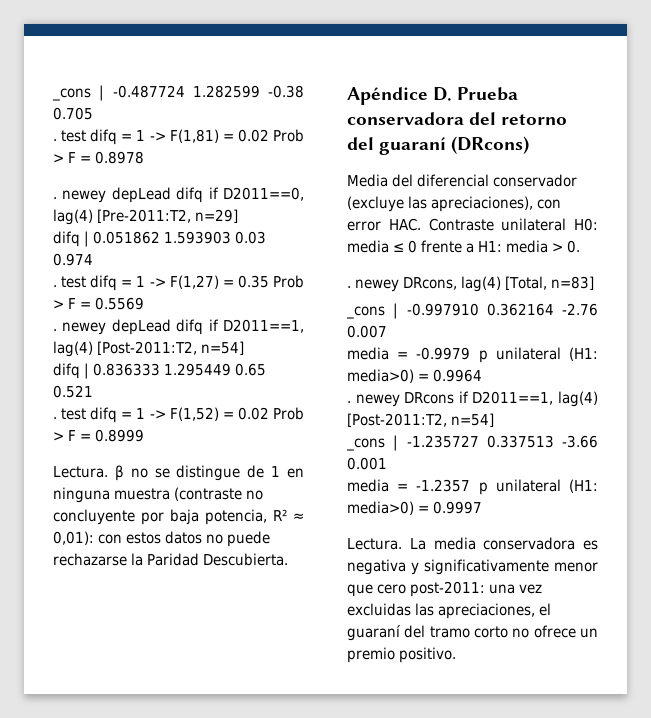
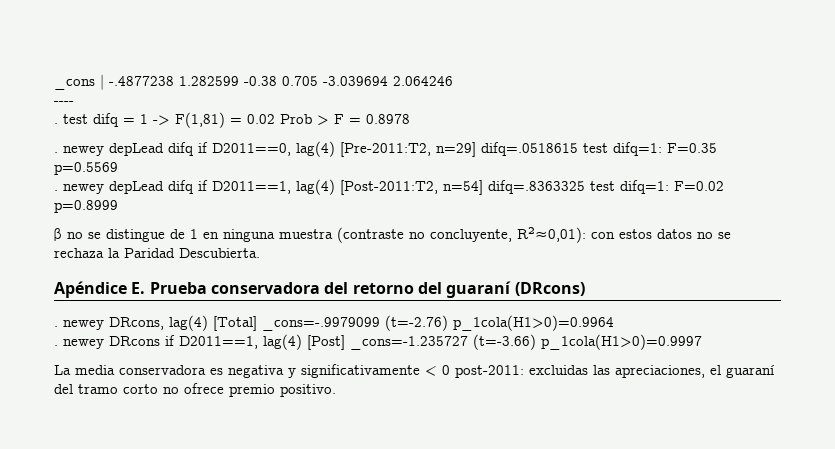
- _cons | -0.487724 1.282599 -0.38 0.705
+ _cons | -.4877238 1.282599 -0.38 0.705 -3.039694 2.064246
+ ----
- . newey depLead difq if D2011==0, lag(4) [Pre-2011:T2, n=29]
- difq | 0.051862 1.593903 0.03 0.974
- . test difq = 1 -> F(1,27) = 0.35 Prob > F = 0.5569
+ . newey depLead difq if D2011==0, lag(4) [Pre-2011:T2, n=29] difq=.0518615 test difq=1: F=0.35 p=0.5569
- . newey depLead difq if D2011==1, lag(4) [Post-2011:T2, n=54]
- difq | 0.836333 1.295449 0.65 0.521
- . test difq = 1 -> F(1,52) = 0.02 Prob > F = 0.8999
- Lectura. β no se distingue de 1 en ninguna muestra (contraste no concluyente por baja potencia, R² ≈ 0,01): con estos datos no puede rechazarse la Paridad Descubierta.
+ . newey depLead difq if D2011==1, lag(4) [Post-2011:T2, n=54] difq=.8363325 test difq=1: F=0.02 p=0.8999
+ β no se distingue de 1 en ninguna muestra (contraste no concluyente, R²≈0,01): con estos datos no se rechaza la Paridad Descubierta.
- Apéndice D. Prueba conservadora del retorno del guaraní (DRcons)
+ Apéndice E. Prueba conservadora del retorno del guaraní (DRcons)
- Media del diferencial conservador (excluye las apreciaciones), con error HAC. Contraste unilateral H0: media ≤ 0 frente a H1: media > 0.
- . newey DRcons, lag(4) [Total, n=83]
- _cons | -0.997910 0.362164 -2.76 0.007
- media = -0.9979 p unilateral (H1: media>0) = 0.9964
+ . newey DRcons, lag(4) [Total] _cons=-.9979099 (t=-2.76) p_1cola(H1>0)=0.9964
- . newey DRcons if D2011==1, lag(4) [Post-2011:T2, n=54]
- _cons | -1.235727 0.337513 -3.66 0.001
- media = -1.2357 p unilateral (H1: media>0) = 0.9997
- Lectura. La media conservadora es negativa y significativamente menor que cero post-2011: una vez excluidas las apreciaciones, el guaraní del tramo corto no ofrece un premio positivo.
+ . newey DRcons if D2011==1, lag(4) [Post] _cons=-1.235727 (t=-3.66) p_1cola(H1>0)=0.9997
+ La media conservadora es negativa y significativamente < 0 post-2011: excluidas las apreciaciones, el guaraní del tramo corto no ofrece premio positivo.

